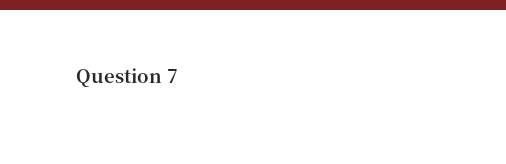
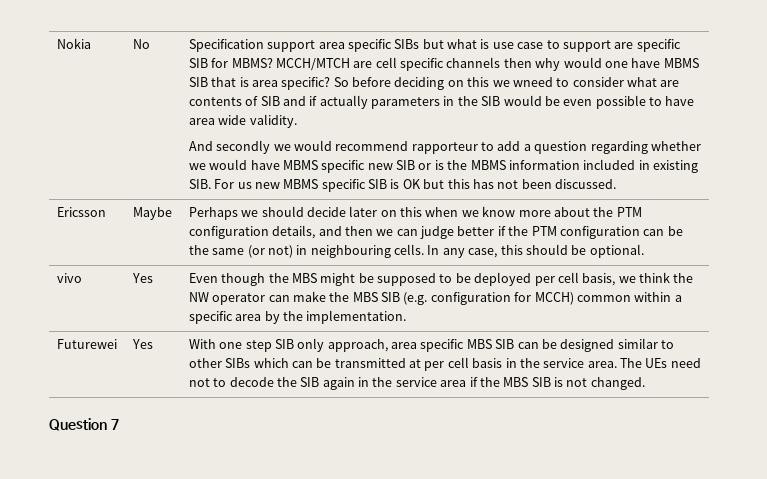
+ Nokia | No | Specification support area specific SIBs but what is use case to support are specific SIB for MBMS? MCCH/MTCH are cell specific channels then why would one have MBMS SIB that is area specific? So before deciding on this we wneed to consider what are contents of SIB and if actually parameters in the SIB would be even possible to have area wide validity.
+ And secondly we would recommend rapporteur to add a question regarding whether we would have MBMS specific new SIB or is the MBMS information included in existing SIB. For us new MBMS specific SIB is OK but this has not been discussed.
+ Ericsson | Maybe | Perhaps we should decide later on this when we know more about the PTM configuration details, and then we can judge better if the PTM configuration can be the same (or not) in neighbouring cells. In any case, this should be optional.
+ vivo | Yes | Even though the MBS might be supposed to be deployed per cell basis, we think the NW operator can make the MBS SIB (e.g. configuration for MCCH) common within a specific area by the implementation.
+ Futurewei | Yes | With one step SIB only approach, area specific MBS SIB can be designed similar to other SIBs which can be transmitted at per cell basis in the service area. The UEs need not to decode the SIB again in the service area if the MBS SIB is not changed.

